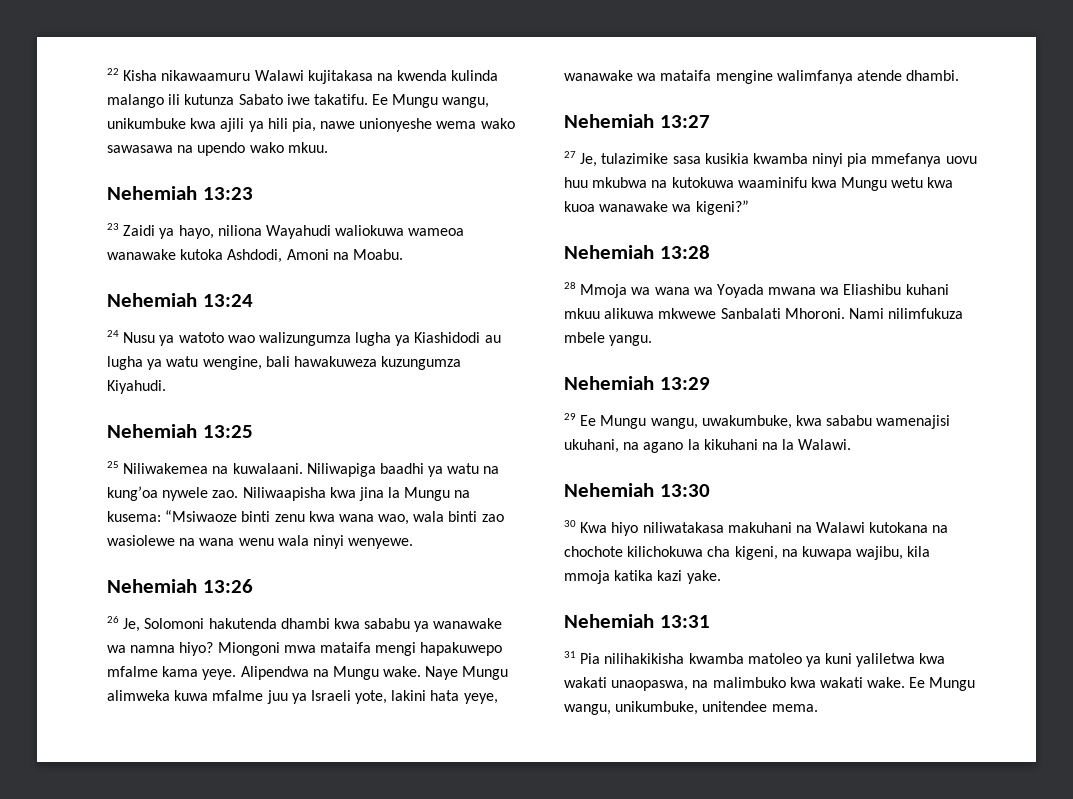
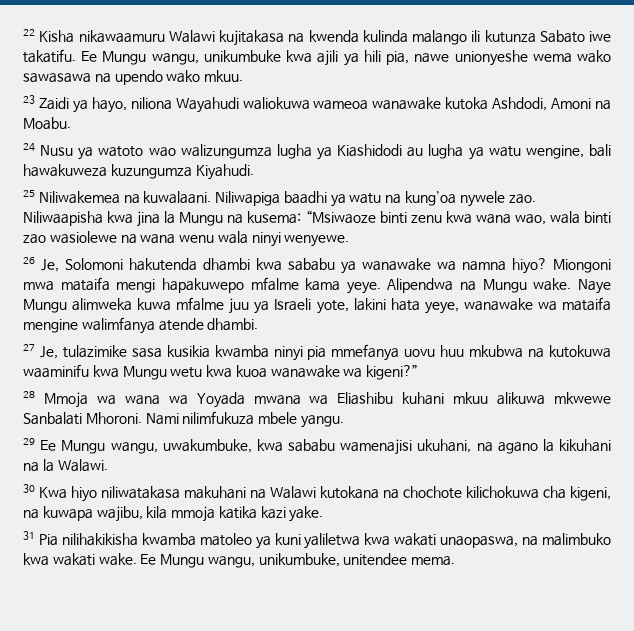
- Nehemiah 13:23
- Nehemiah 13:24
- Nehemiah 13:25
- Nehemiah 13:26
- Nehemiah 13:27
- Nehemiah 13:28
- Nehemiah 13:29
- Nehemiah 13:30
- Nehemiah 13:31

